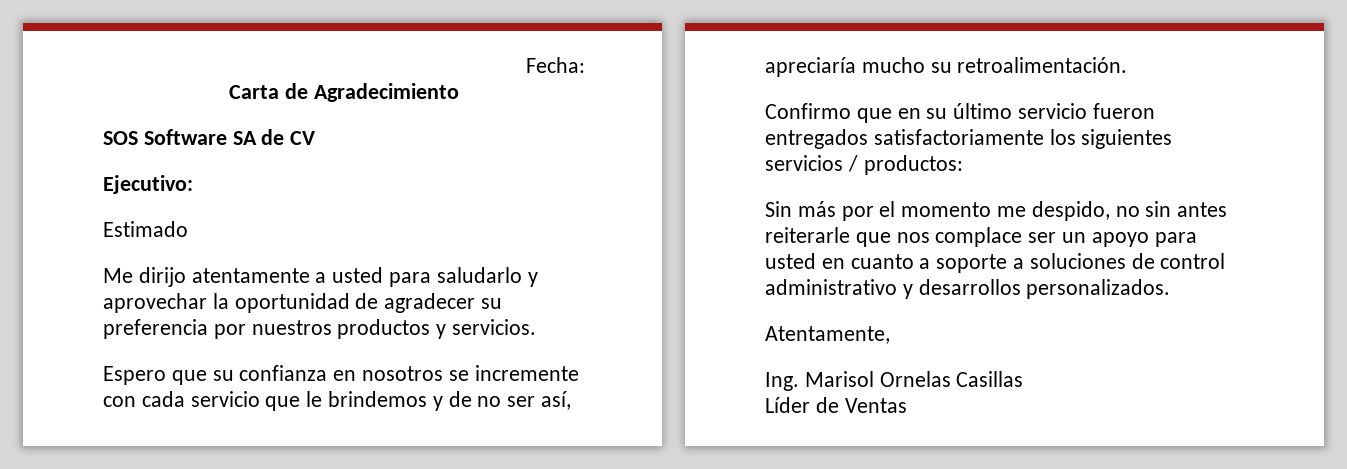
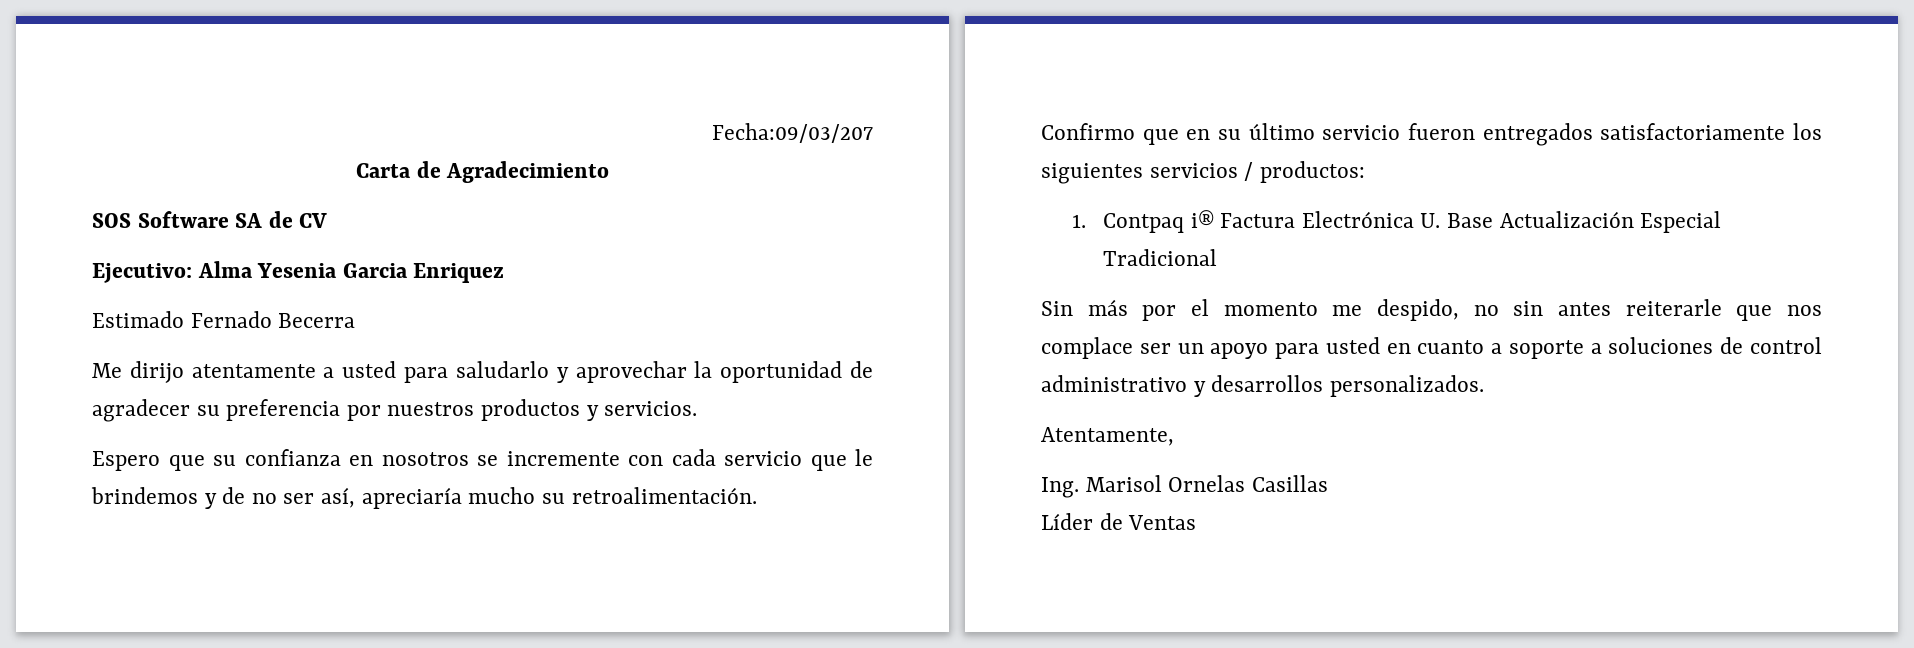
- Fecha:
+ Fecha:09/03/207
- Ejecutivo:
+ Ejecutivo: Alma Yesenia Garcia Enriquez
- Estimado
+ Estimado Fernado Becerra
+ 1. Contpaq i® Factura Electrónica U. Base Actualización Especial Tradicional

